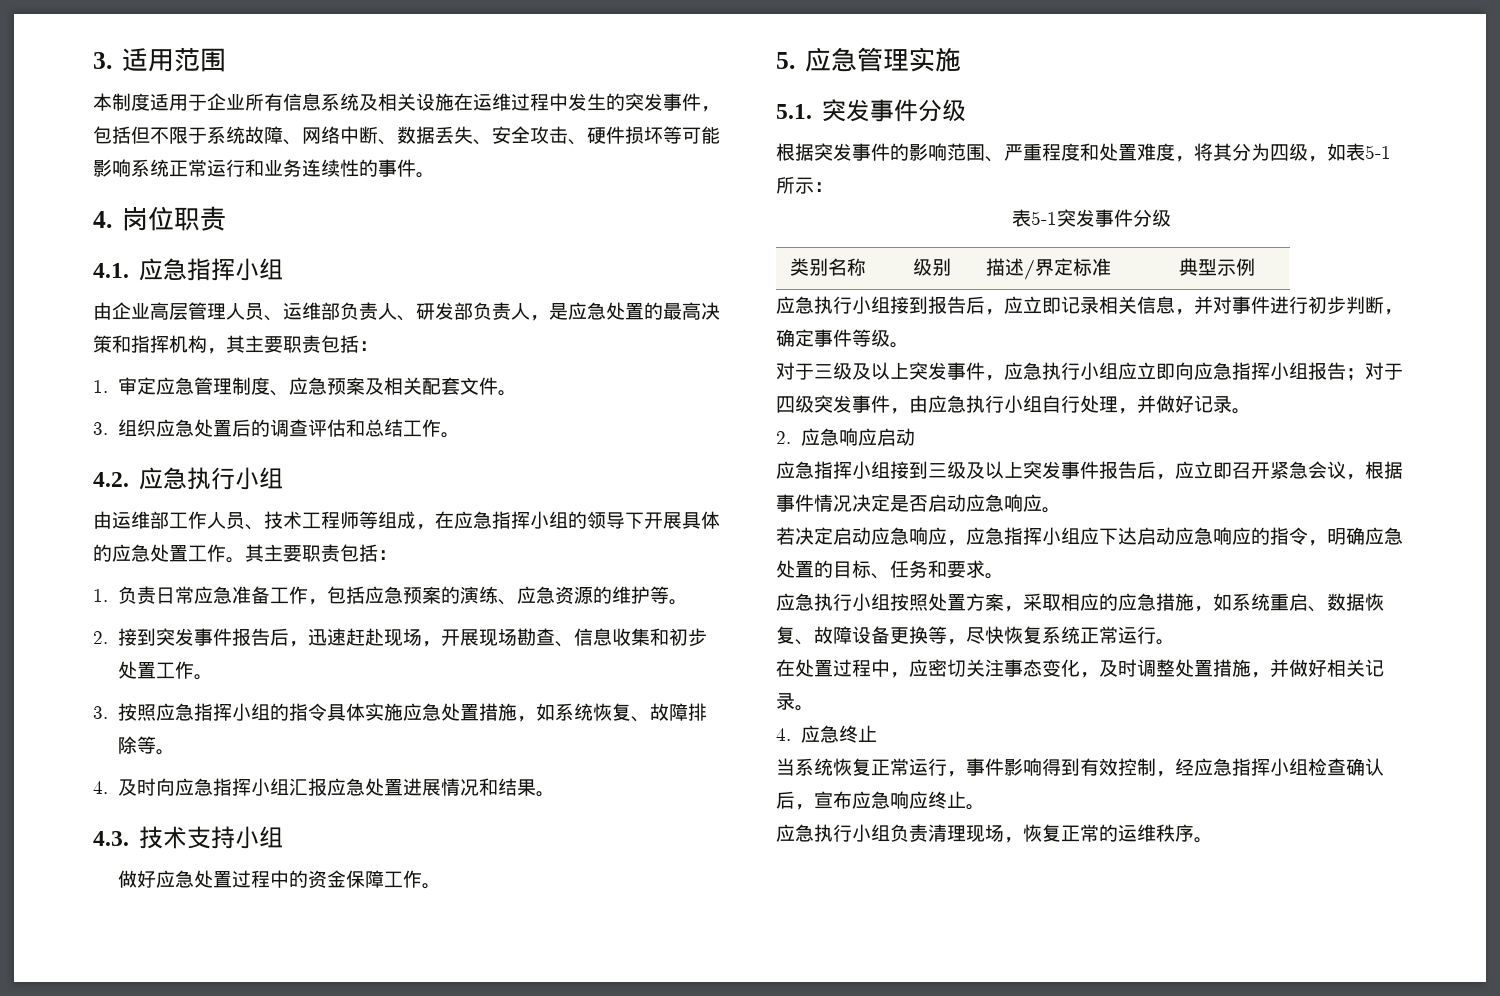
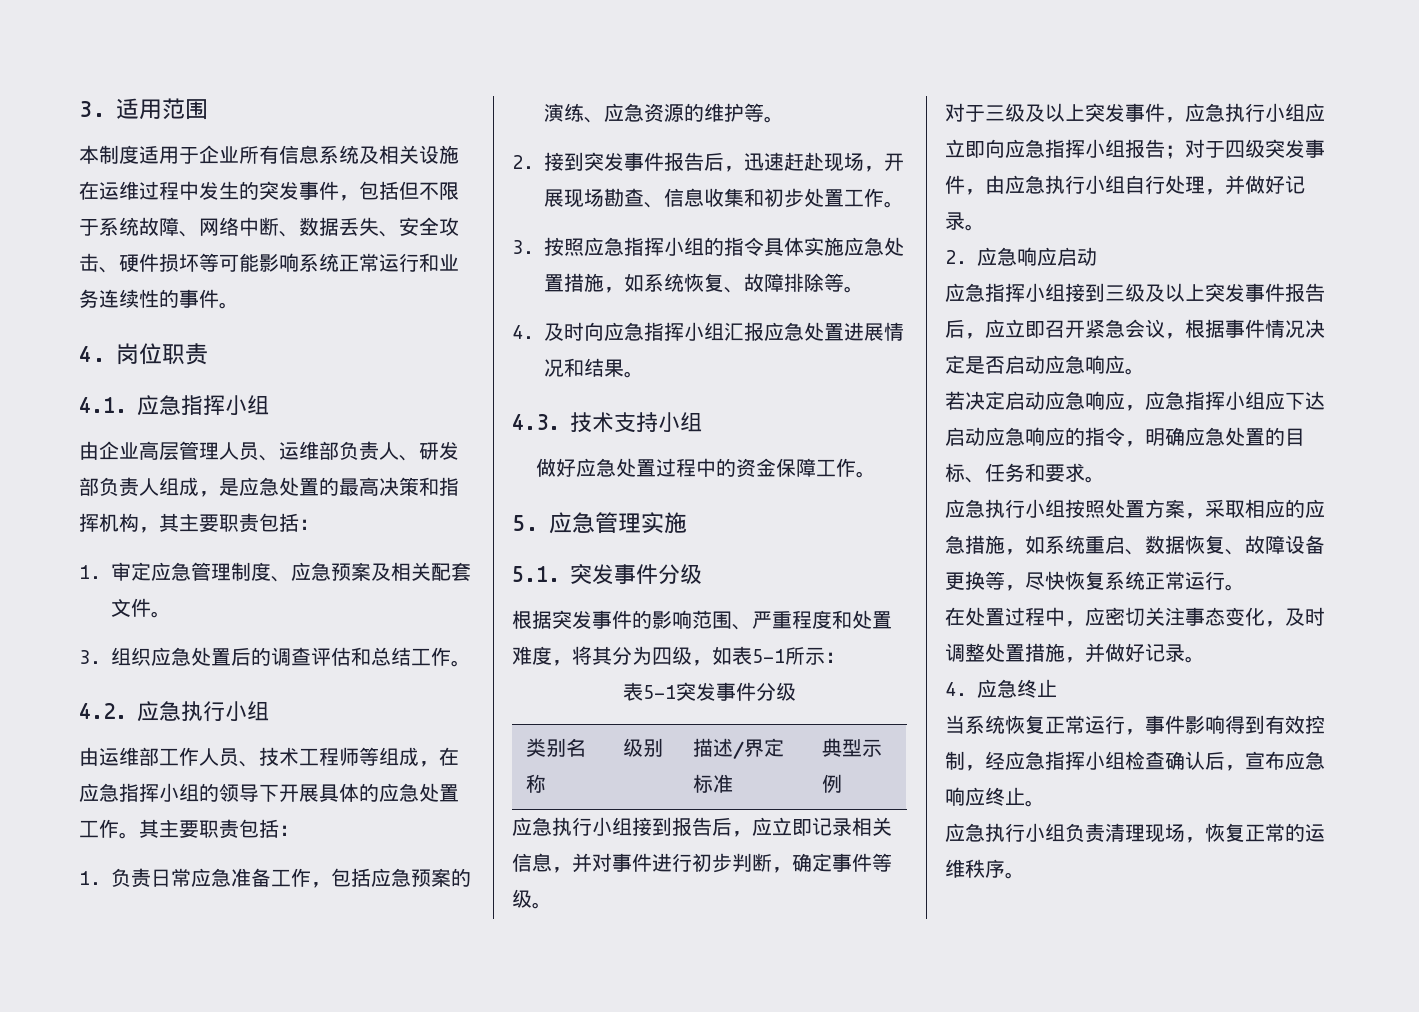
- 由企业高层管理人员、运维部负责人、研发部负责人，是应急处置的最高决策和指挥机构，其主要职责包括：
+ 由企业高层管理人员、运维部负责人、研发部负责人组成，是应急处置的最高决策和指挥机构，其主要职责包括：
- 在处置过程中，应密切关注事态变化，及时调整处置措施，并做好相关记录。
+ 在处置过程中，应密切关注事态变化，及时调整处置措施，并做好记录。

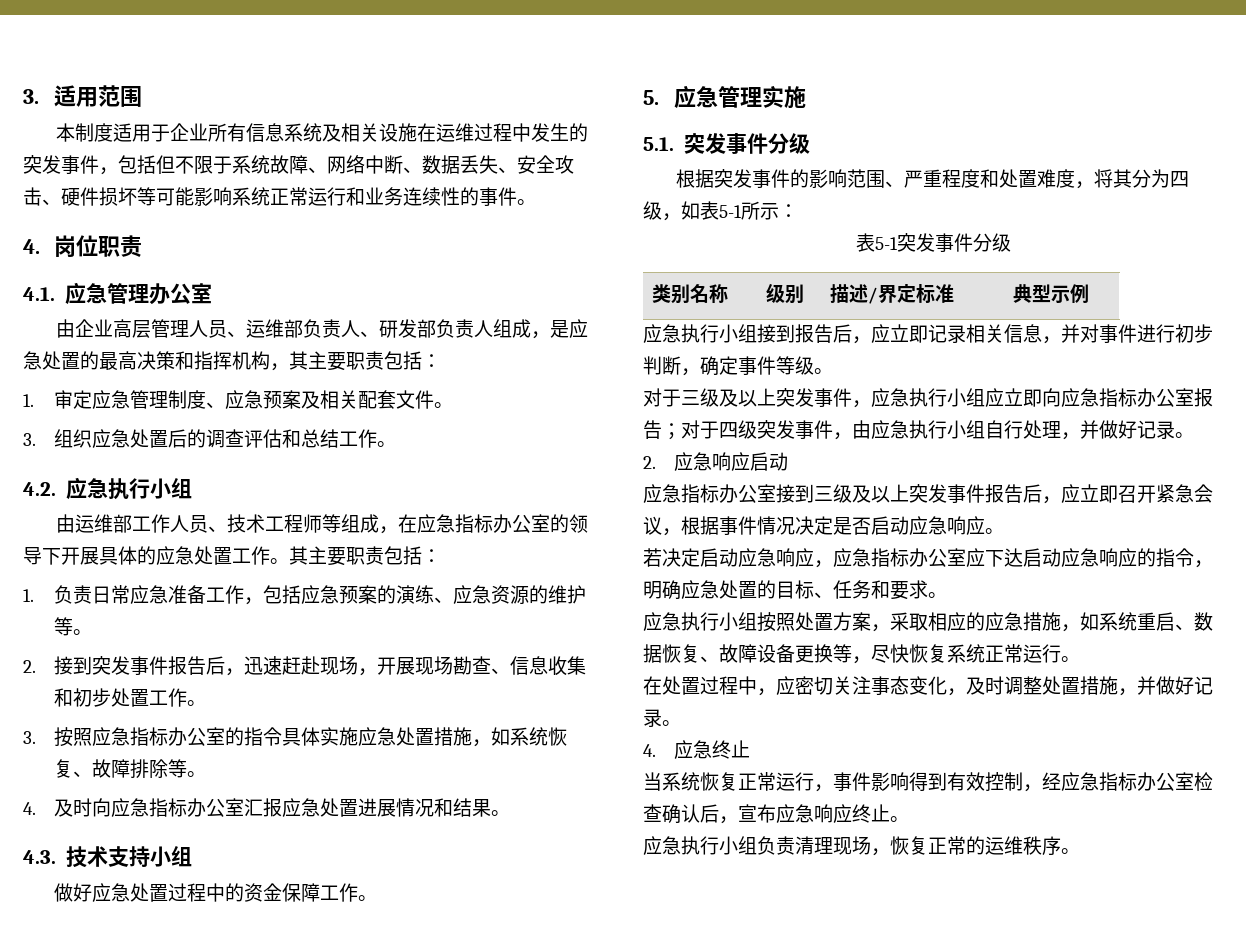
- 4.1.应急指挥小组
+ 4.1.应急管理办公室
- 由运维部工作人员、技术工程师等组成，在应急指挥小组的领导下开展具体的应急处置工作。
+ 由运维部工作人员、技术工程师等组成，在应急指标办公室的领导下开展具体的应急处置工作。
- 3.按照应急指挥小组的指令具体实施应急处置措施，如系统恢复、故障排除等。
+ 3.按照应急指标办公室的指令具体实施应急处置措施，如系统恢复、故障排除等。
- 4.及时向应急指挥小组汇报应急处置进展情况和结果。
+ 4.及时向应急指标办公室汇报应急处置进展情况和结果。
- 对于三级及以上突发事件，应急执行小组应立即向应急指挥小组报告；对于四级突发事件，由应急执行小组自行处理，并做好记录。
+ 对于三级及以上突发事件，应急执行小组应立即向应急指标办公室报告；对于四级突发事件，由应急执行小组自行处理，并做好记录。
- 应急指挥小组接到三级及以上突发事件报告后，应立即召开紧急会议，根据事件情况决定是否启动应急响应。
+ 应急指标办公室接到三级及以上突发事件报告后，应立即召开紧急会议，根据事件情况决定是否启动应急响应。
- 若决定启动应急响应，应急指挥小组应下达启动应急响应的指令，明确应急处置的目标、任务和要求。
+ 若决定启动应急响应，应急指标办公室应下达启动应急响应的指令，明确应急处置的目标、任务和要求。
- 当系统恢复正常运行，事件影响得到有效控制，经应急指挥小组检查确认后，宣布应急响应终止。
+ 当系统恢复正常运行，事件影响得到有效控制，经应急指标办公室检查确认后，宣布应急响应终止。

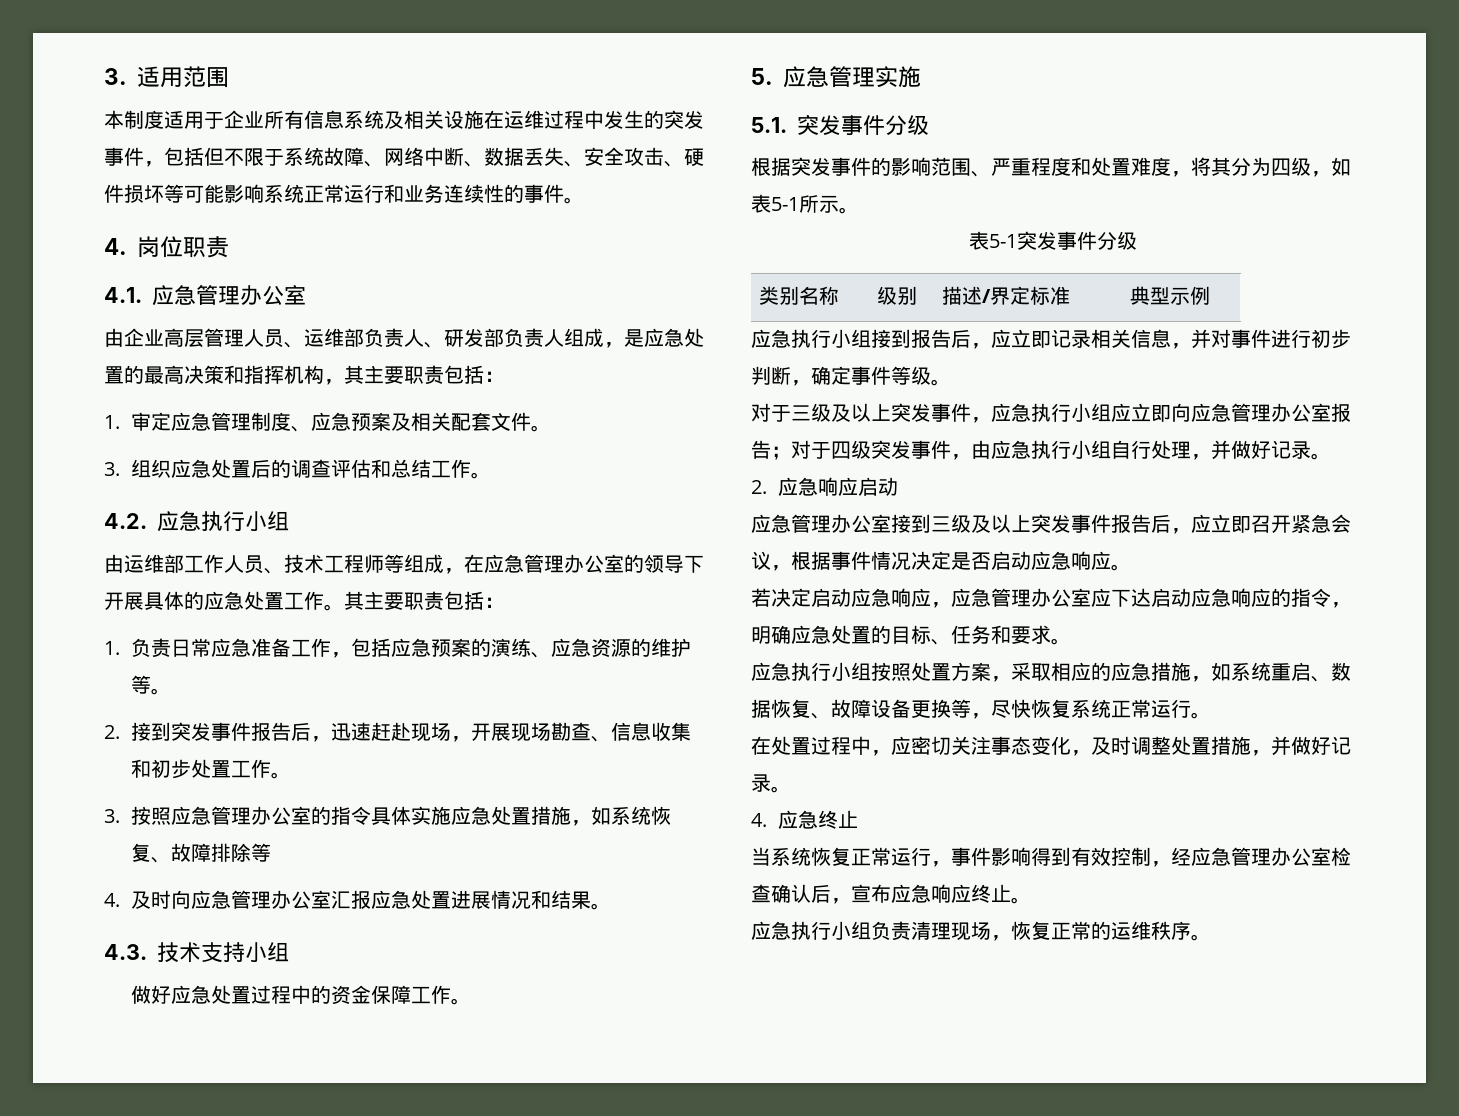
- 由运维部工作人员、技术工程师等组成，在应急指标办公室的领导下开展具体的应急处置工作。
+ 由运维部工作人员、技术工程师等组成，在应急管理办公室的领导下开展具体的应急处置工作。
- 3.按照应急指标办公室的指令具体实施应急处置措施，如系统恢复、故障排除等。
+ 3.按照应急管理办公室的指令具体实施应急处置措施，如系统恢复、故障排除等
- 4.及时向应急指标办公室汇报应急处置进展情况和结果。
+ 4.及时向应急管理办公室汇报应急处置进展情况和结果。
- 根据突发事件的影响范围、严重程度和处置难度，将其分为四级，如表5-1所示：
+ 根据突发事件的影响范围、严重程度和处置难度，将其分为四级，如表5-1所示。
- 对于三级及以上突发事件，应急执行小组应立即向应急指标办公室报告；对于四级突发事件，由应急执行小组自行处理，并做好记录。
+ 对于三级及以上突发事件，应急执行小组应立即向应急管理办公室报告；对于四级突发事件，由应急执行小组自行处理，并做好记录。
- 应急指标办公室接到三级及以上突发事件报告后，应立即召开紧急会议，根据事件情况决定是否启动应急响应。
+ 应急管理办公室接到三级及以上突发事件报告后，应立即召开紧急会议，根据事件情况决定是否启动应急响应。
- 若决定启动应急响应，应急指标办公室应下达启动应急响应的指令，明确应急处置的目标、任务和要求。
+ 若决定启动应急响应，应急管理办公室应下达启动应急响应的指令，明确应急处置的目标、任务和要求。
- 当系统恢复正常运行，事件影响得到有效控制，经应急指标办公室检查确认后，宣布应急响应终止。
+ 当系统恢复正常运行，事件影响得到有效控制，经应急管理办公室检查确认后，宣布应急响应终止。

